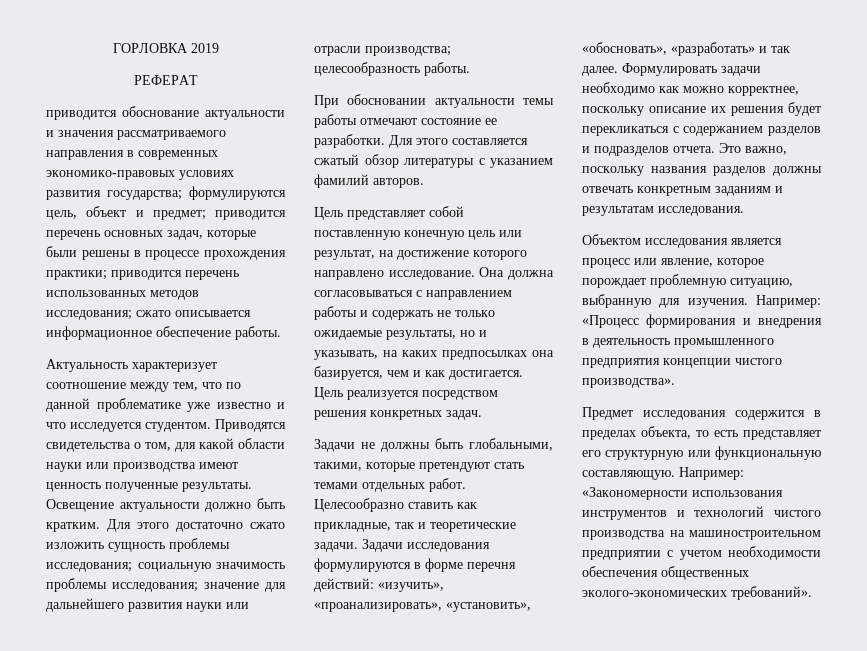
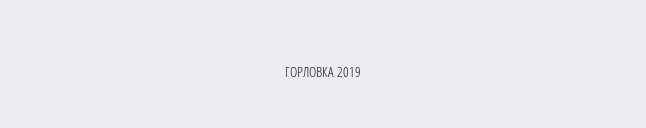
- РЕФЕРАТ
- приводится обоснование актуальности и значения рассматриваемого направления в современных экономико-правовых условиях развития государства; формулируются цель, объект и предмет; приводится перечень основных задач, которые были решены в процессе прохождения практики; приводится перечень использованных методов исследования; сжато описывается информационное обеспечение работы.
- Актуальность характеризует соотношение между тем, что по данной проблематике уже известно и что исследуется студентом. Приводятся свидетельства о том, для какой области науки или производства имеют ценность полученные результаты. Освещение актуальности должно быть кратким. Для этого достаточно сжато изложить сущность проблемы исследования; социальную значимость проблемы исследования; значение для дальнейшего развития науки или отрасли производства; целесообразность работы.
- При обосновании актуальности темы работы отмечают состояние ее разработки. Для этого составляется сжатый обзор литературы с указанием фамилий авторов.
- Цель представляет собой поставленную конечную цель или результат, на достижение которого направлено исследование. Она должна согласовываться с направлением работы и содержать не только ожидаемые результаты, но и указывать, на каких предпосылках она базируется, чем и как достигается. Цель реализуется посредством решения конкретных задач.
- Задачи не должны быть глобальными, такими, которые претендуют стать темами отдельных работ. Целесообразно ставить как прикладные, так и теоретические задачи. Задачи исследования формулируются в форме перечня действий: «изучить», «проанализировать», «установить», «обосновать», «разработать» и так далее. Формулировать задачи необходимо как можно корректнее, поскольку описание их решения будет перекликаться с содержанием разделов и подразделов отчета. Это важно, поскольку названия разделов должны отвечать конкретным заданиям и результатам исследования.
- Объектом исследования является процесс или явление, которое порождает проблемную ситуацию, выбранную для изучения. Например: «Процесс формирования и внедрения в деятельность промышленного предприятия концепции чистого производства».
- Предмет исследования содержится в пределах объекта, то есть представляет его структурную или функциональную составляющую. Например: «Закономерности использования инструментов и технологий чистого производства на машиностроительном предприятии с учетом необходимости обеспечения общественных эколого-экономических требований».

